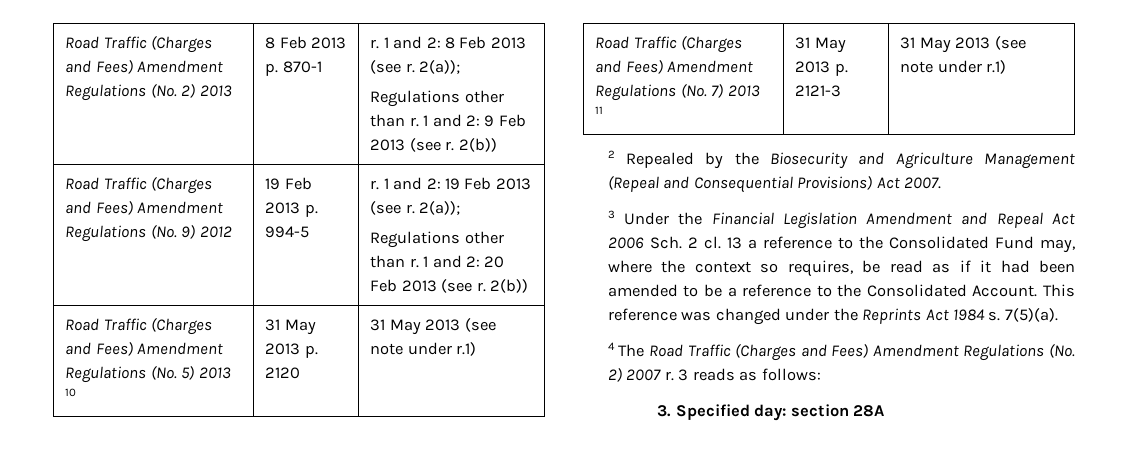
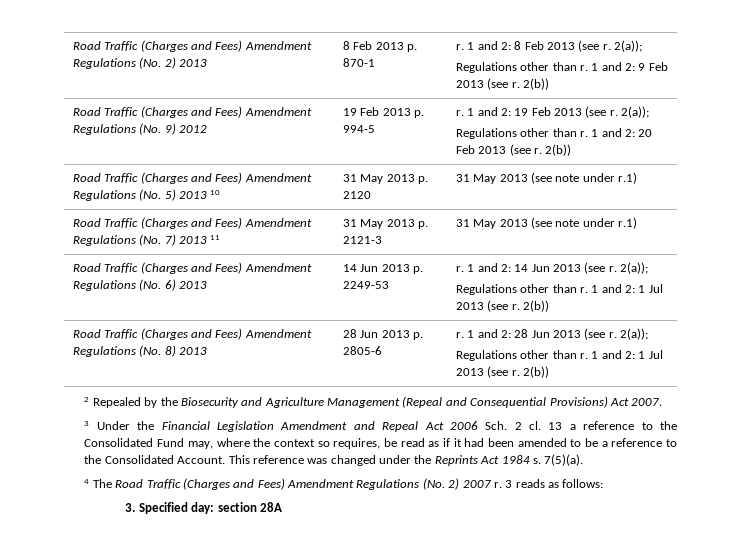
+ Road Traffic (Charges and Fees) Amendment Regulations (No. 6) 2013 | 14 Jun 2013 p. 2249-53 | r. 1 and 2: 14 Jun 2013 (see r. 2(a));
+ Regulations other than r. 1 and 2: 1 Jul 2013 (see r. 2(b))
+ Road Traffic (Charges and Fees) Amendment Regulations (No. 8) 2013 | 28 Jun 2013 p. 2805-6 | r. 1 and 2: 28 Jun 2013 (see r. 2(a));
+ Regulations other than r. 1 and 2: 1 Jul 2013 (see r. 2(b))

